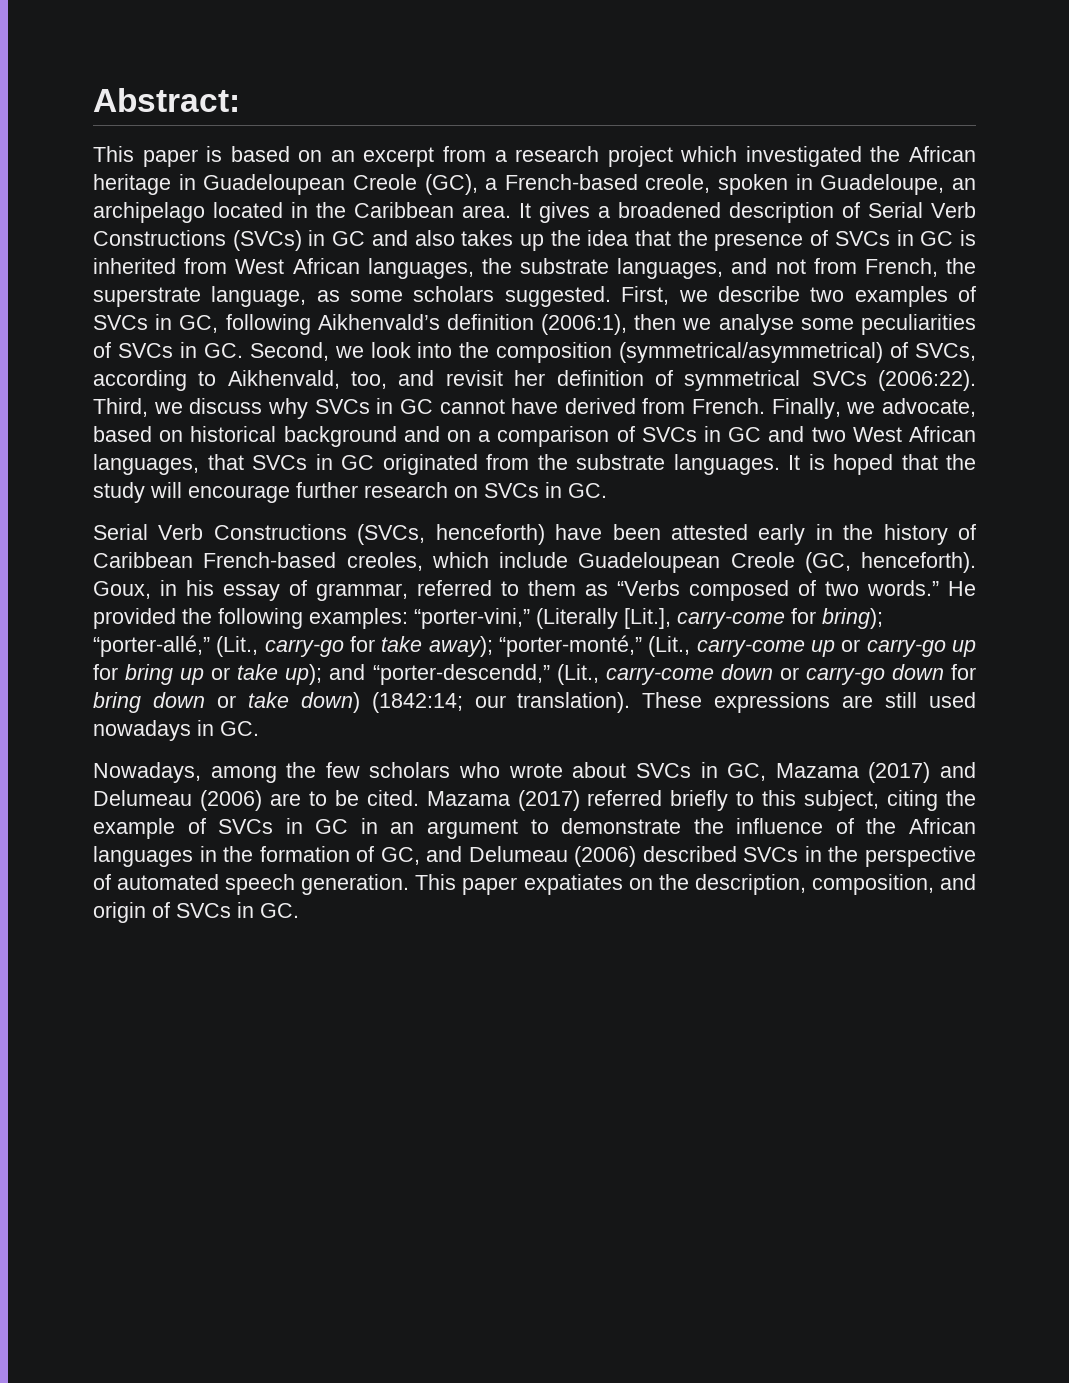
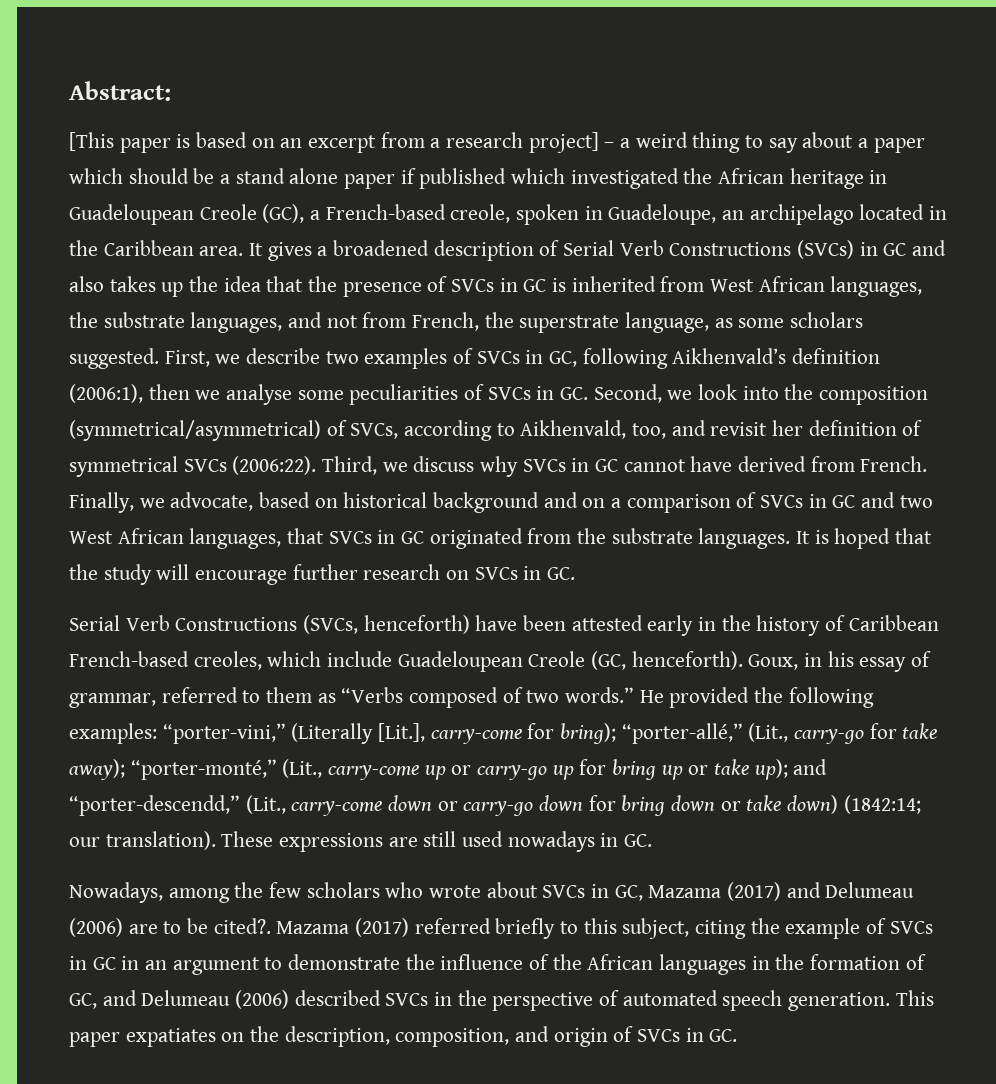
- This paper is based on an excerpt from a research project which investigated the African heritage in Guadeloupean Creole (GC), a French-based creole, spoken in Guadeloupe, an archipelago located in the Caribbean area.
+ [This paper is based on an excerpt from a research project] – a weird thing to say about a paper which should be a stand alone paper if published which investigated the African heritage in Guadeloupean Creole (GC), a French-based creole, spoken in Guadeloupe, an archipelago located in the Caribbean area.
- Nowadays, among the few scholars who wrote about SVCs in GC, Mazama (2017) and Delumeau (2006) are to be cited.
+ Nowadays, among the few scholars who wrote about SVCs in GC, Mazama (2017) and Delumeau (2006) are to be cited?.

